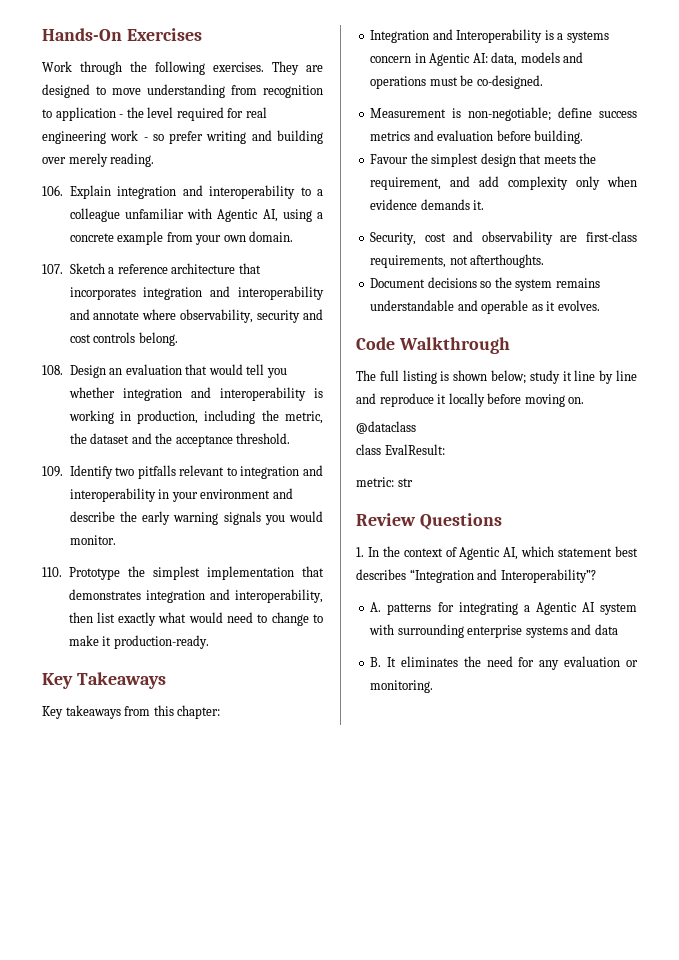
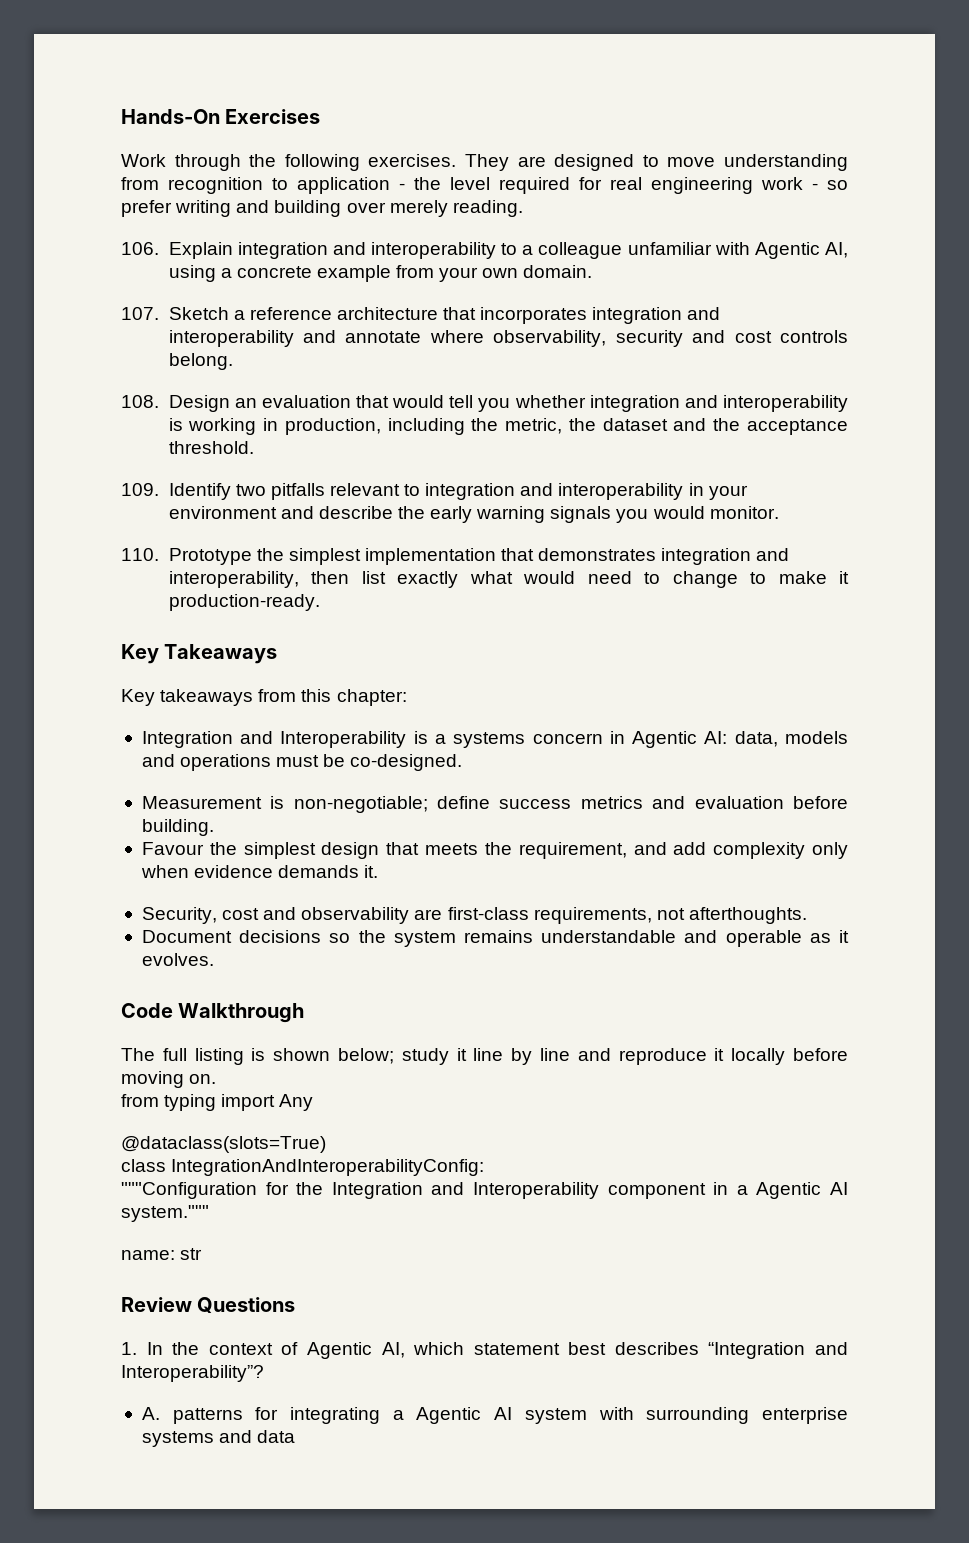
- @dataclass
- class EvalResult:
- metric: str
+ from typing import Any
+ @dataclass(slots=True)
+ class IntegrationAndInteroperabilityConfig:
+ """Configuration for the Integration and Interoperability component in a Agentic AI system."""
+ name: str
- B. It eliminates the need for any evaluation or monitoring.

